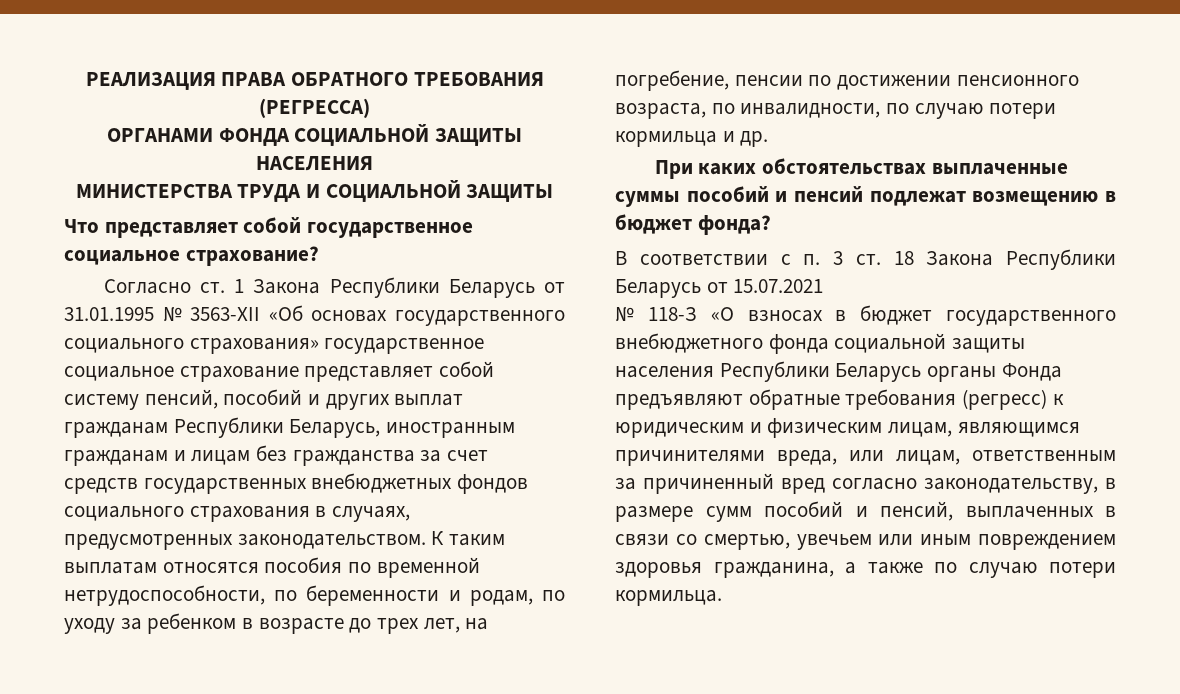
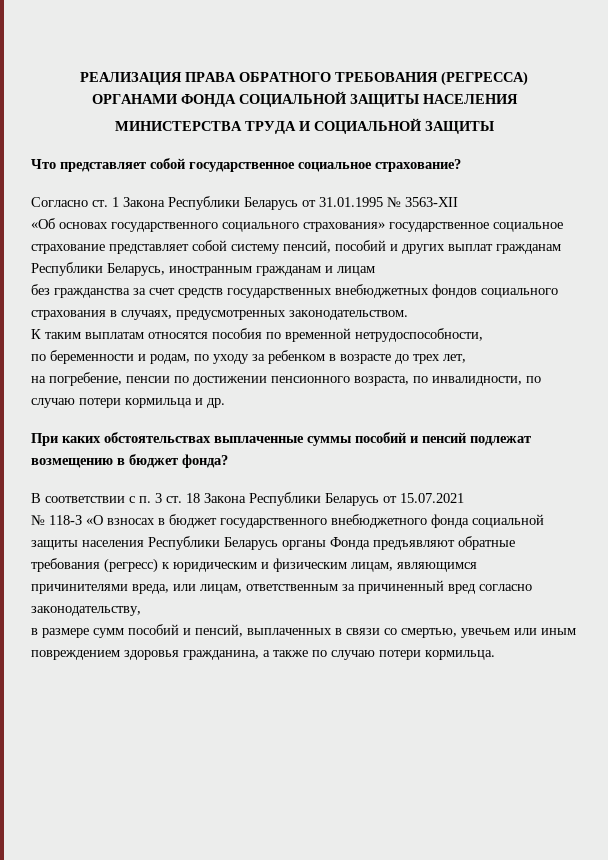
- Согласно ст. 1 Закона Республики Беларусь от 31.01.1995 № 3563-XII «Об основах государственного социального страхования» государственное социальное страхование представляет собой систему пенсий, пособий и других выплат гражданам Республики Беларусь, иностранным гражданам и лицам без гражданства за счет средств государственных внебюджетных фондов социального страхования в случаях, предусмотренных законодательством. К таким выплатам относятся пособия по временной нетрудоспособности, по беременности и родам, по уходу за ребенком в возрасте до трех лет, на погребение, пенсии по достижении пенсионного возраста, по инвалидности, по случаю потери кормильца и др.
+ Согласно ст. 1 Закона Республики Беларусь от 31.01.1995 № 3563-XII
+ «Об основах государственного социального страхования» государственное социальное страхование представляет собой систему пенсий, пособий и других выплат гражданам Республики Беларусь, иностранным гражданам и лицам
+ без гражданства за счет средств государственных внебюджетных фондов социального страхования в случаях, предусмотренных законодательством.
+ К таким выплатам относятся пособия по временной нетрудоспособности,
+ по беременности и родам, по уходу за ребенком в возрасте до трех лет,
+ на погребение, пенсии по достижении пенсионного возраста, по инвалидности, по случаю потери кормильца и др.
- № 118-З «О взносах в бюджет государственного внебюджетного фонда социальной защиты населения Республики Беларусь органы Фонда предъявляют обратные требования (регресс) к юридическим и физическим лицам, являющимся причинителями вреда, или лицам, ответственным за причиненный вред согласно законодательству, в размере сумм пособий и пенсий, выплаченных в связи со смертью, увечьем или иным повреждением здоровья гражданина, а также по случаю потери кормильца.
+ № 118-З «О взносах в бюджет государственного внебюджетного фонда социальной защиты населения Республики Беларусь органы Фонда предъявляют обратные требования (регресс) к юридическим и физическим лицам, являющимся причинителями вреда, или лицам, ответственным за причиненный вред согласно законодательству,
+ в размере сумм пособий и пенсий, выплаченных в связи со смертью, увечьем или иным повреждением здоровья гражданина, а также по случаю потери кормильца.

